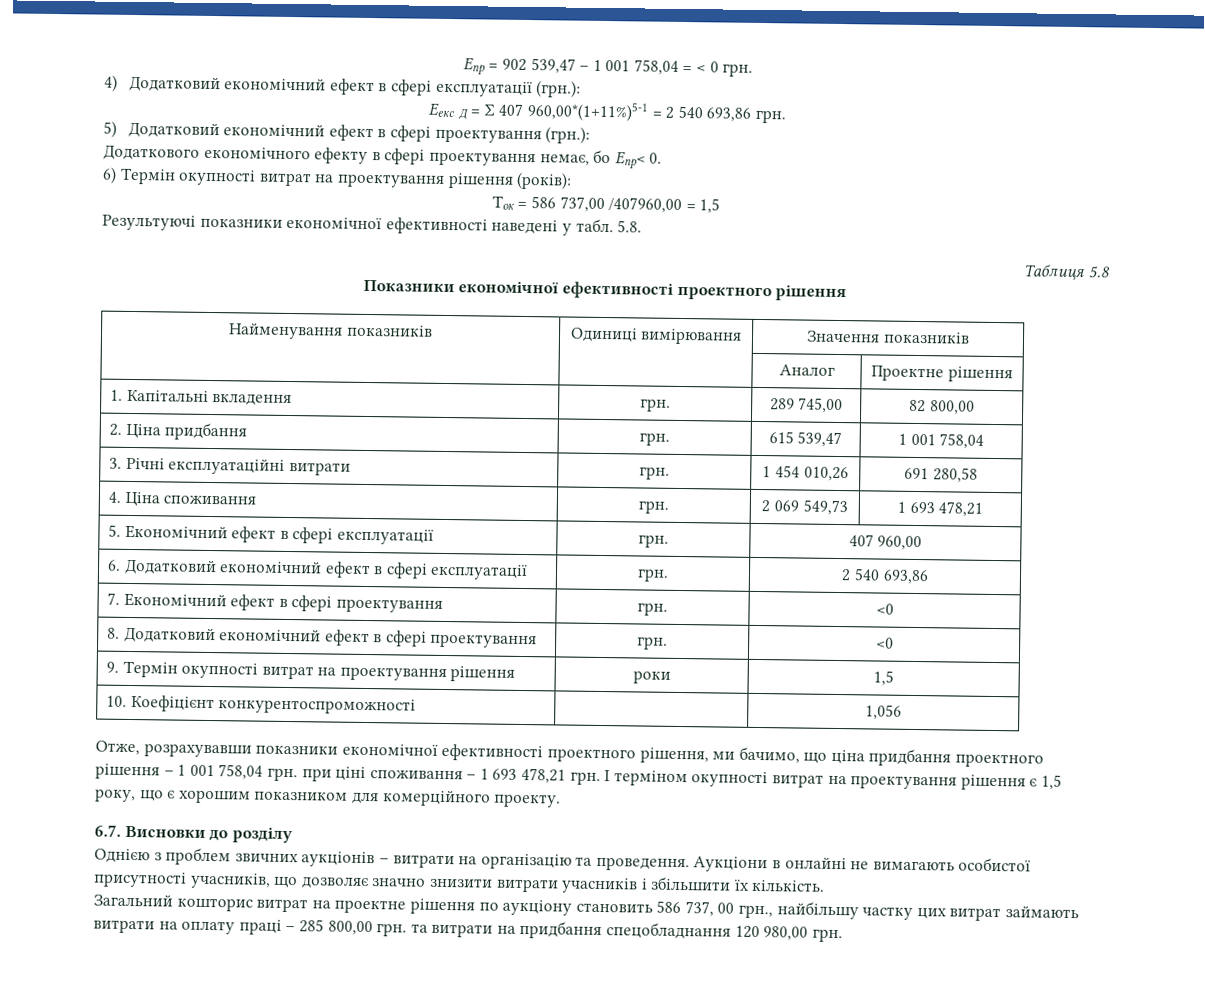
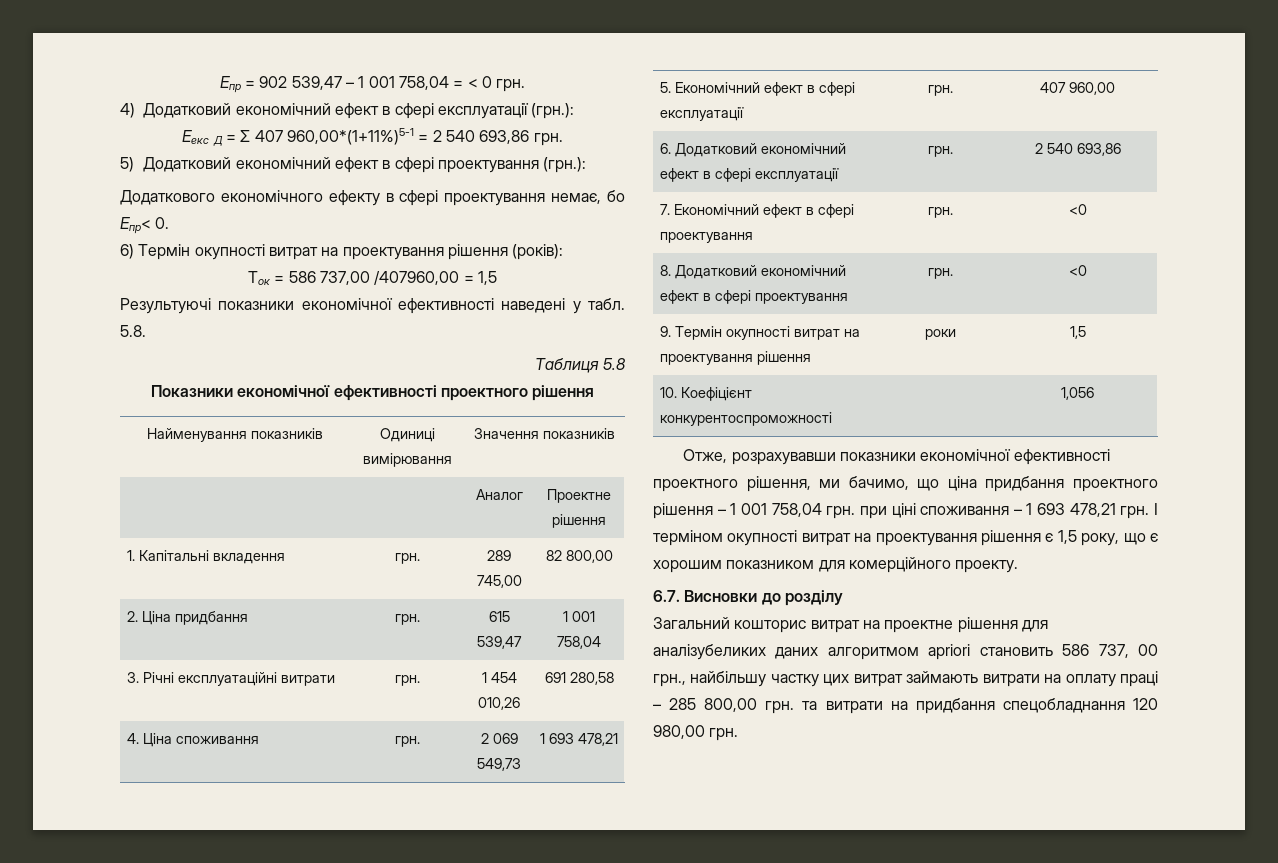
- Однією з проблем звичних аукціонів – витрати на організацію та проведення. Аукціони в онлайні не вимагають особистої присутності учасників, що дозволяє значно знизити витрати учасників і збільшити їх кількість.
- Загальний кошторис витрат на проектне рішення по аукціону становить 586 737, 00 грн., найбільшу частку цих витрат займають витрати на оплату праці – 285 800,00 грн. та витрати на придбання спецобладнання 120 980,00 грн.
+ Загальний кошторис витрат на проектне рішення для аналізубеликих даних алгоритмом apriori становить 586 737, 00 грн., найбільшу частку цих витрат займають витрати на оплату праці – 285 800,00 грн. та витрати на придбання спецобладнання 120 980,00 грн.

